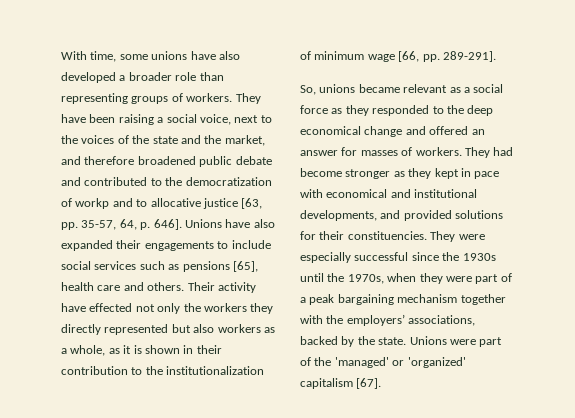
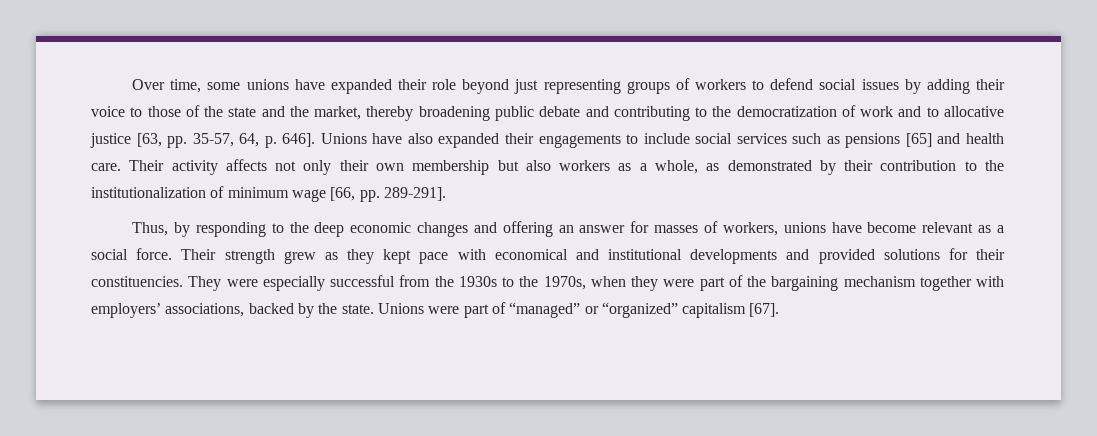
- With time, some unions have also developed a broader role than representing groups of workers. They have been raising a social voice, next to the voices of the state and the market, and therefore broadened public debate and contributed to the democratization of workp and to allocative justice [63, pp. 35-57, 64, p. 646].
+ Over time, some unions have expanded their role beyond just representing groups of workers to defend social issues by adding their voice to those of the state and the market, thereby broadening public debate and contributing to the democratization of work and to allocative justice [63, pp. 35-57, 64, p. 646].
- Unions have also expanded their engagements to include social services such as pensions [65], health care and others. Their activity have effected not only the workers they directly represented but also workers as a whole, as it is shown in their contribution to the institutionalization of minimum wage [66, pp. 289-291].
+ Unions have also expanded their engagements to include social services such as pensions [65] and health care. Their activity affects not only their own membership but also workers as a whole, as demonstrated by their contribution to the institutionalization of minimum wage [66, pp. 289-291].
- So, unions became relevant as a social force as they responded to the deep economical change and offered an answer for masses of workers. They had become stronger as they kept in pace with economical and institutional developments, and provided solutions for their constituencies.
+ Thus, by responding to the deep economic changes and offering an answer for masses of workers, unions have become relevant as a social force. Their strength grew as they kept pace with economical and institutional developments and provided solutions for their constituencies.
- They were especially successful since the 1930s until the 1970s, when they were part of a peak bargaining mechanism together with the employers’ associations, backed by the state.
+ They were especially successful from the 1930s to the 1970s, when they were part of the bargaining mechanism together with employers’ associations, backed by the state.
- Unions were part of the 'managed' or 'organized' capitalism [67].
+ Unions were part of “managed” or “organized” capitalism [67].

